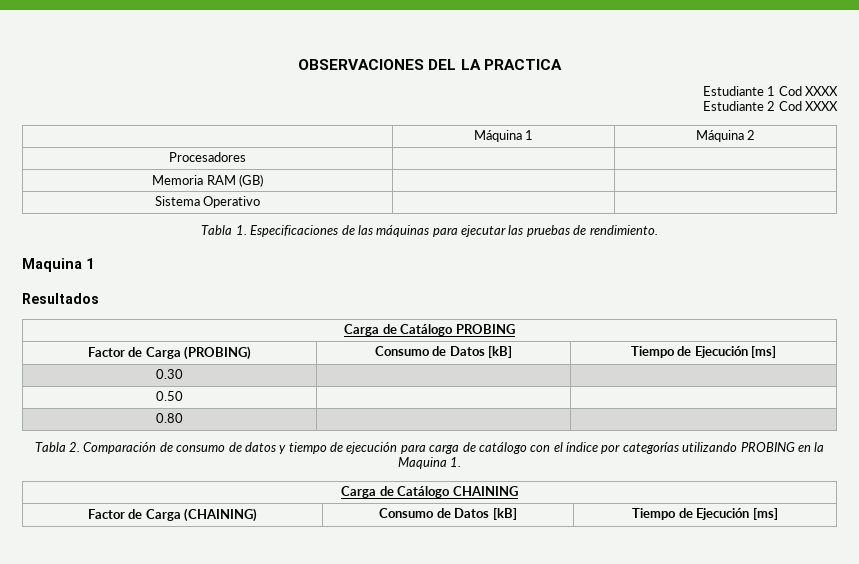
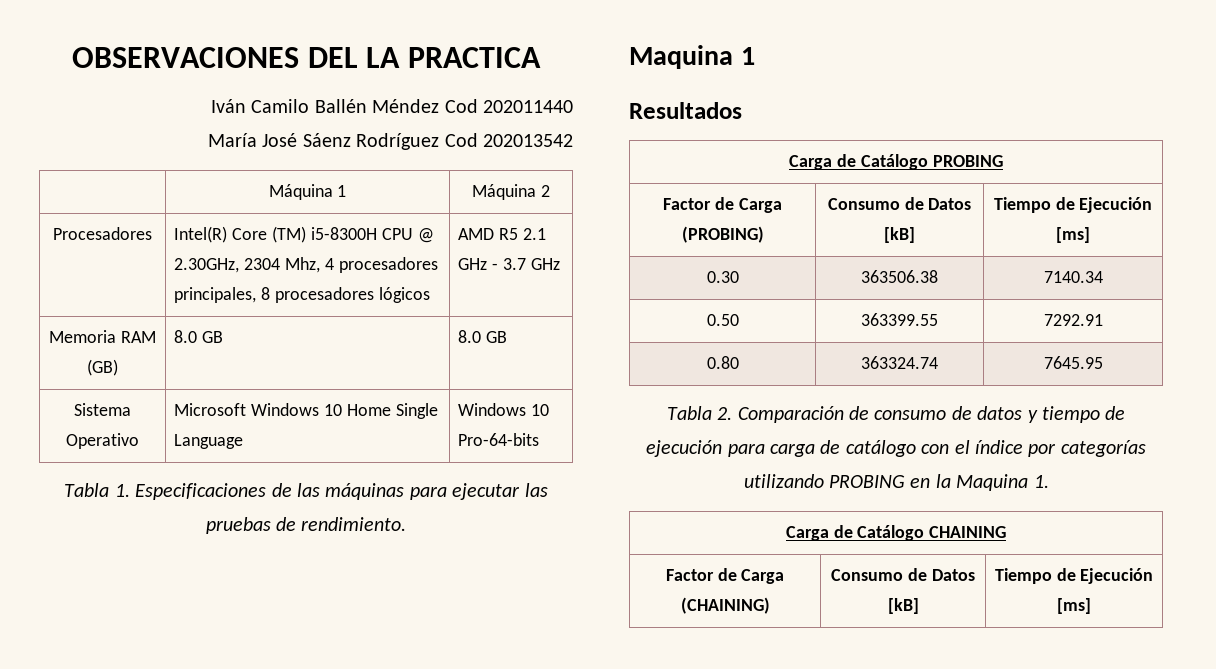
- Estudiante 1 Cod XXXX
- Estudiante 2 Cod XXXX
+ Iván Camilo Ballén Méndez Cod 202011440
+ María José Sáenz Rodríguez Cod 202013542
- Procesadores | |
- Memoria RAM (GB) | |
- Sistema Operativo | |
+ Procesadores | Intel(R) Core (TM) i5-8300H CPU @ 2.30GHz, 2304 Mhz, 4 procesadores principales, 8 procesadores lógicos | AMD R5 2.1 GHz - 3.7 GHz
+ Memoria RAM (GB) | 8.0 GB | 8.0 GB
+ Sistema Operativo | Microsoft Windows 10 Home Single Language | Windows 10 Pro-64-bits
- 0.30 | |
+ 0.30 | 363506.38 | 7140.34
- 0.50 | |
+ 0.50 | 363399.55 | 7292.91
- 0.80 | |
+ 0.80 | 363324.74 | 7645.95

